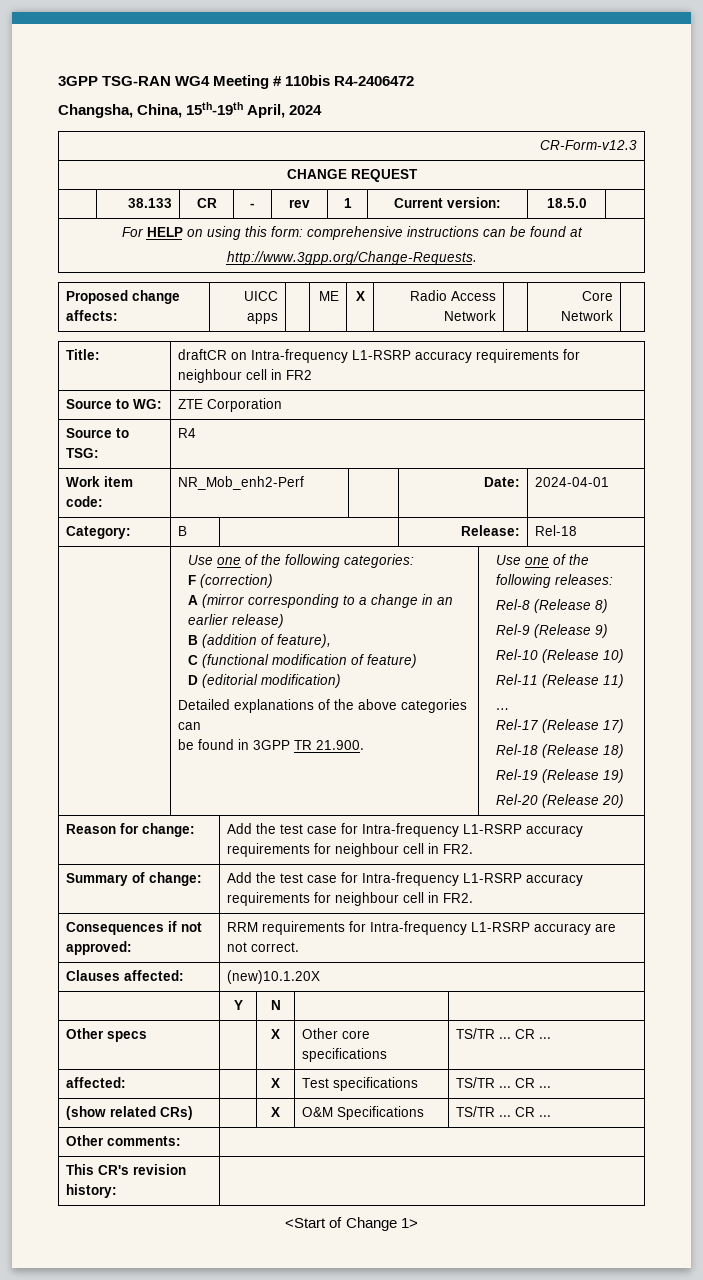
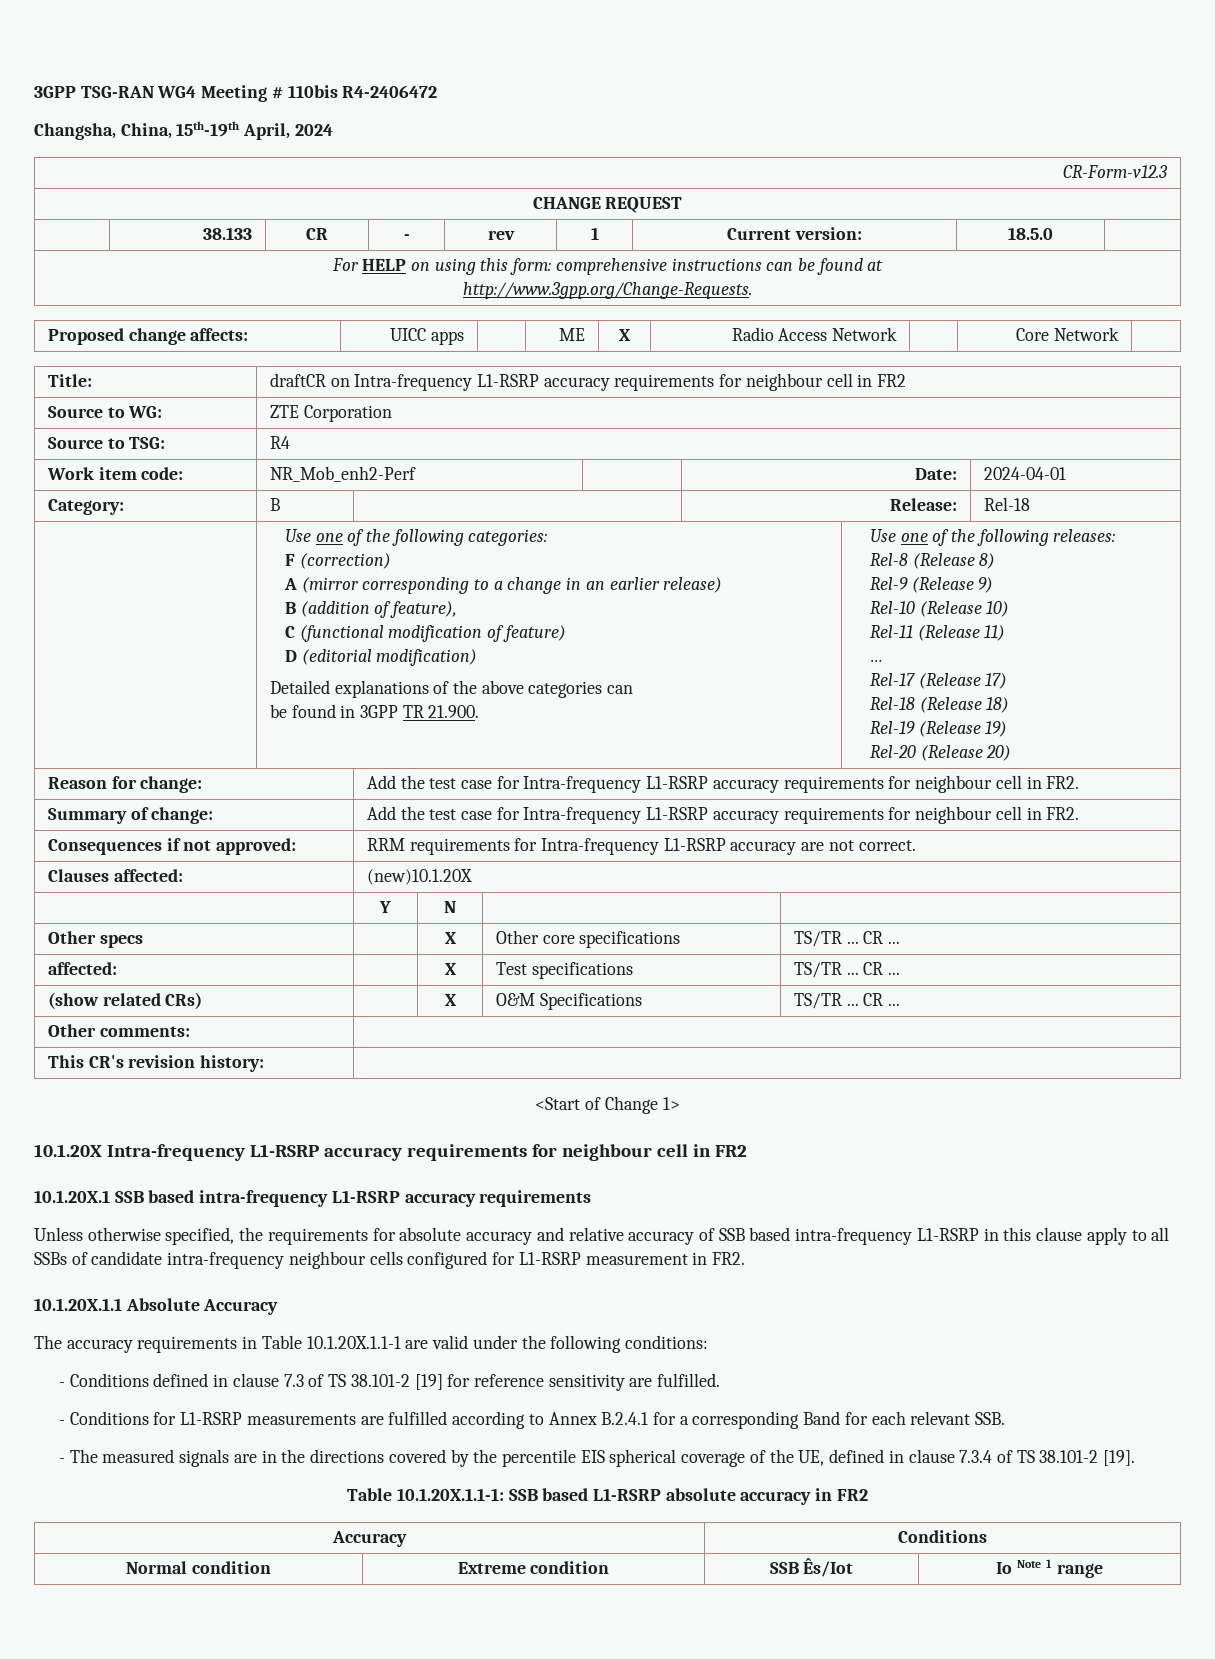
+ 10.1.20X Intra-frequency L1-RSRP accuracy requirements for neighbour cell in FR2
+ 10.1.20X.1 SSB based intra-frequency L1-RSRP accuracy requirements
+ Unless otherwise specified, the requirements for absolute accuracy and relative accuracy of SSB based intra-frequency L1-RSRP in this clause apply to all SSBs of candidate intra-frequency neighbour cells configured for L1-RSRP measurement in FR2.
+ 10.1.20X.1.1 Absolute Accuracy
+ The accuracy requirements in Table 10.1.20X.1.1-1 are valid under the following conditions:
+ - Conditions defined in clause 7.3 of TS 38.101-2 [19] for reference sensitivity are fulfilled.
+ - Conditions for L1-RSRP measurements are fulfilled according to Annex B.2.4.1 for a corresponding Band for each relevant SSB.
+ - The measured signals are in the directions covered by the percentile EIS spherical coverage of the UE, defined in clause 7.3.4 of TS 38.101-2 [19].
+ Table 10.1.20X.1.1-1: SSB based L1-RSRP absolute accuracy in FR2
+ Accuracy | Conditions
+ Normal condition | Extreme condition | SSB Ês/Iot | Io Note 1 range

